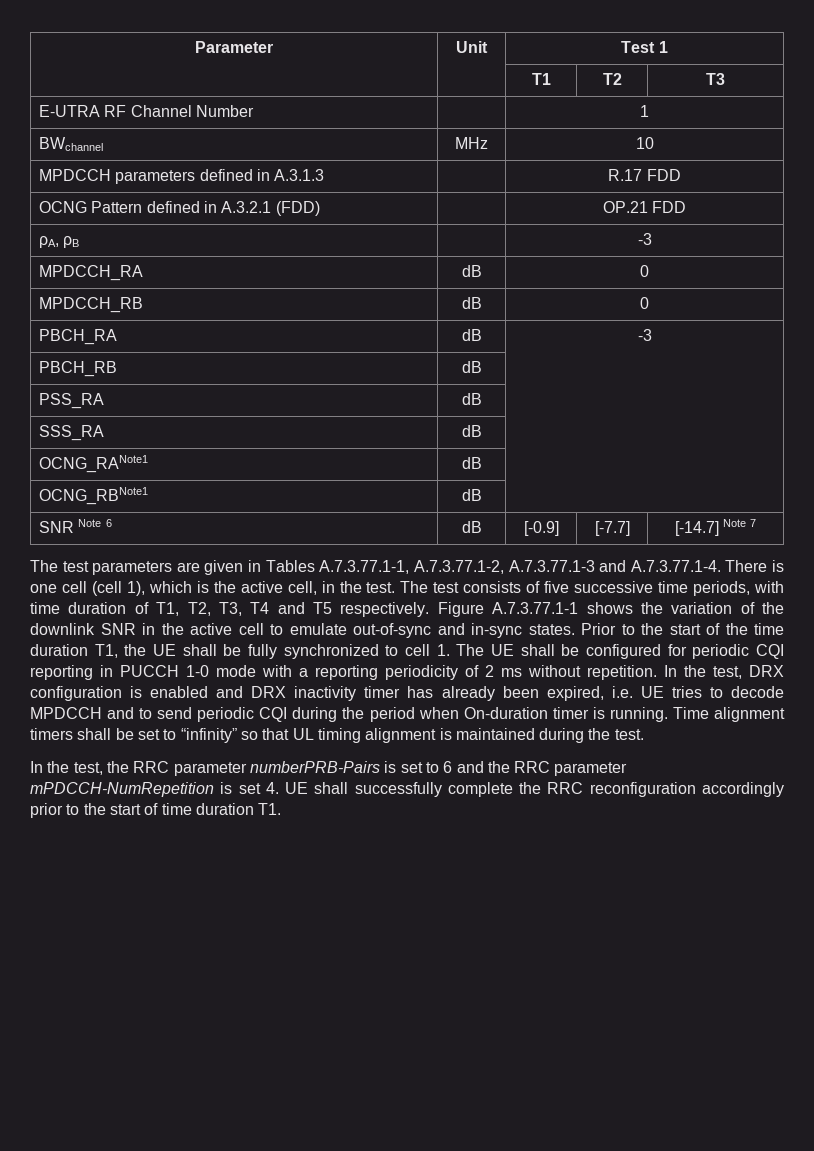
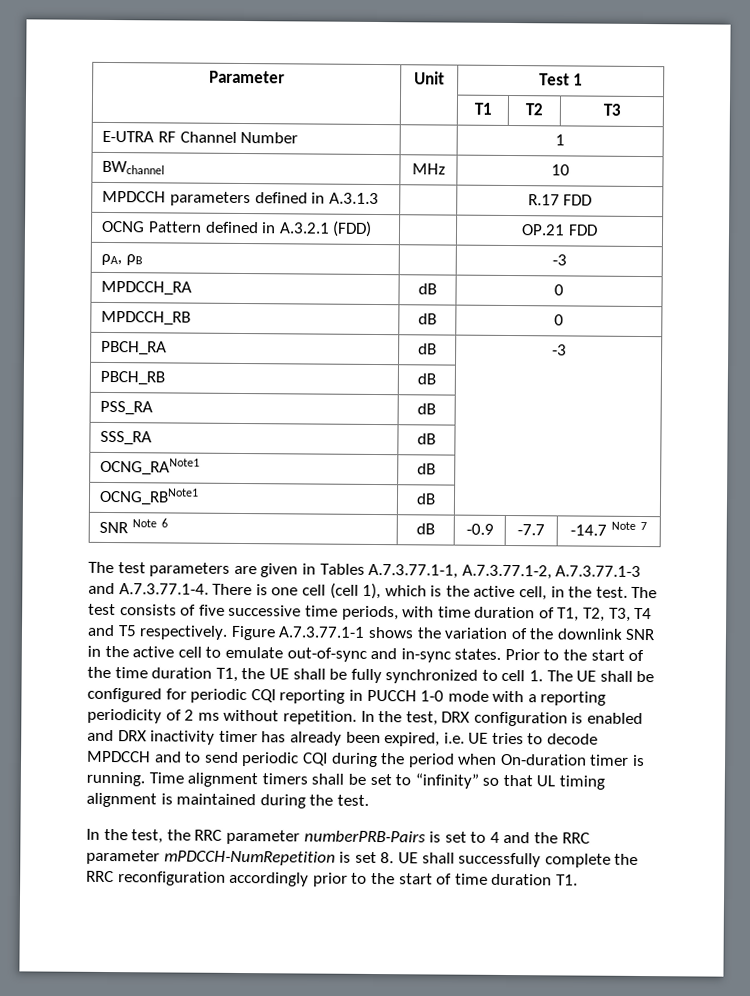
- SNR Note 6 | dB | [-0.9] | [-7.7] | [-14.7] Note 7
+ SNR Note 6 | dB | -0.9 | -7.7 | -14.7 Note 7
- In the test, the RRC parameter numberPRB-Pairs is set to 6 and the RRC parameter mPDCCH-NumRepetition is set 4. UE shall successfully complete the RRC reconfiguration accordingly prior to the start of time duration T1.
+ In the test, the RRC parameter numberPRB-Pairs is set to 4 and the RRC parameter mPDCCH-NumRepetition is set 8. UE shall successfully complete the RRC reconfiguration accordingly prior to the start of time duration T1.

